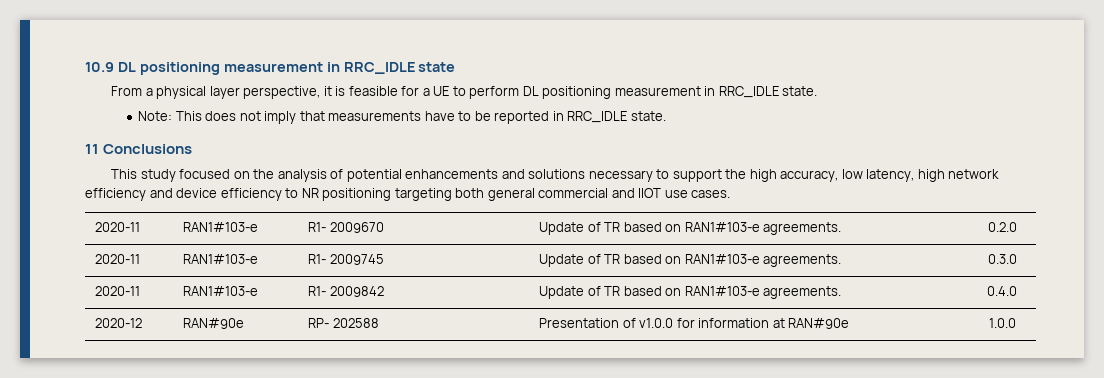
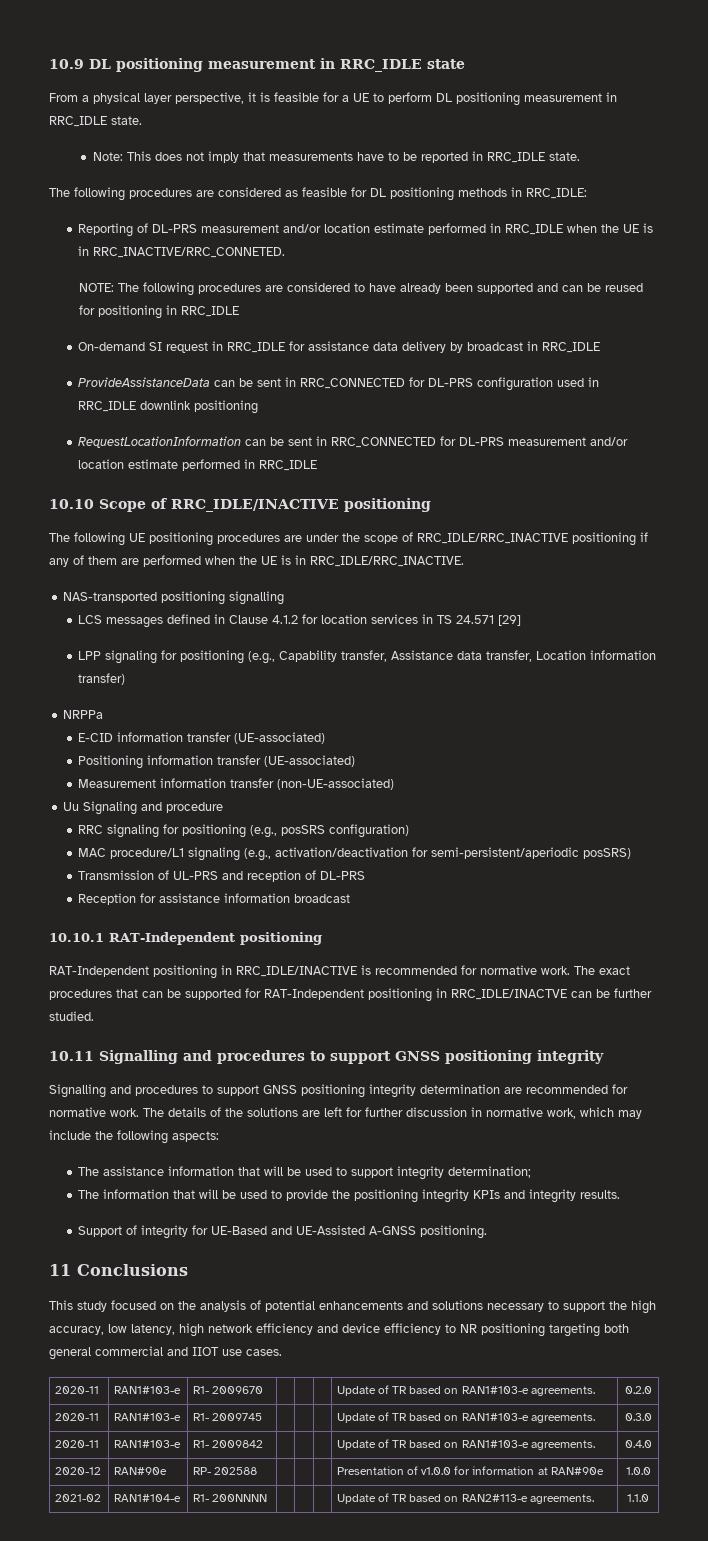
+ The following procedures are considered as feasible for DL positioning methods in RRC_IDLE:
+ Reporting of DL-PRS measurement and/or location estimate performed in RRC_IDLE when the UE is in RRC_INACTIVE/RRC_CONNETED.
+ NOTE: The following procedures are considered to have already been supported and can be reused for positioning in RRC_IDLE
+ On-demand SI request in RRC_IDLE for assistance data delivery by broadcast in RRC_IDLE
+ ProvideAssistanceData can be sent in RRC_CONNECTED for DL-PRS configuration used in RRC_IDLE downlink positioning
+ RequestLocationInformation can be sent in RRC_CONNECTED for DL-PRS measurement and/or location estimate performed in RRC_IDLE
+ 10.10 Scope of RRC_IDLE/INACTIVE positioning
+ The following UE positioning procedures are under the scope of RRC_IDLE/RRC_INACTIVE positioning if any of them are performed when the UE is in RRC_IDLE/RRC_INACTIVE.
+ NAS-transported positioning signalling
+ LCS messages defined in Clause 4.1.2 for location services in TS 24.571 [29]
+ LPP signaling for positioning (e.g., Capability transfer, Assistance data transfer, Location information transfer)
+ NRPPa
+ E-CID information transfer (UE-associated)
+ Positioning information transfer (UE-associated)
+ Measurement information transfer (non-UE-associated)
+ Uu Signaling and procedure
+ RRC signaling for positioning (e.g., posSRS configuration)
+ MAC procedure/L1 signaling (e.g., activation/deactivation for semi-persistent/aperiodic posSRS)
+ Transmission of UL-PRS and reception of DL-PRS
+ Reception for assistance information broadcast
+ 10.10.1 RAT-Independent positioning
+ RAT-Independent positioning in RRC_IDLE/INACTIVE is recommended for normative work. The exact procedures that can be supported for RAT-Independent positioning in RRC_IDLE/INACTVE can be further studied.
+ 10.11 Signalling and procedures to support GNSS positioning integrity
+ Signalling and procedures to support GNSS positioning integrity determination are recommended for normative work. The details of the solutions are left for further discussion in normative work, which may include the following aspects:
+ The assistance information that will be used to support integrity determination;
+ The information that will be used to provide the positioning integrity KPIs and integrity results.
+ Support of integrity for UE-Based and UE-Assisted A-GNSS positioning.
+ 2021-02 | RAN1#104-e | R1- 200NNNN | | | | Update of TR based on RAN2#113-e agreements. | 1.1.0

